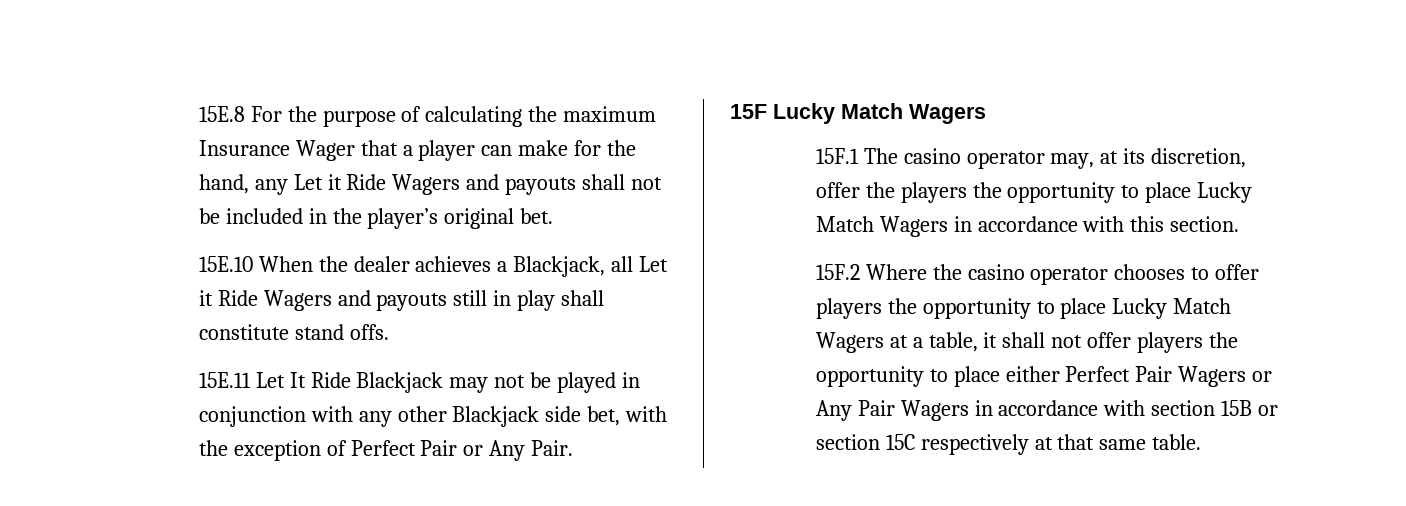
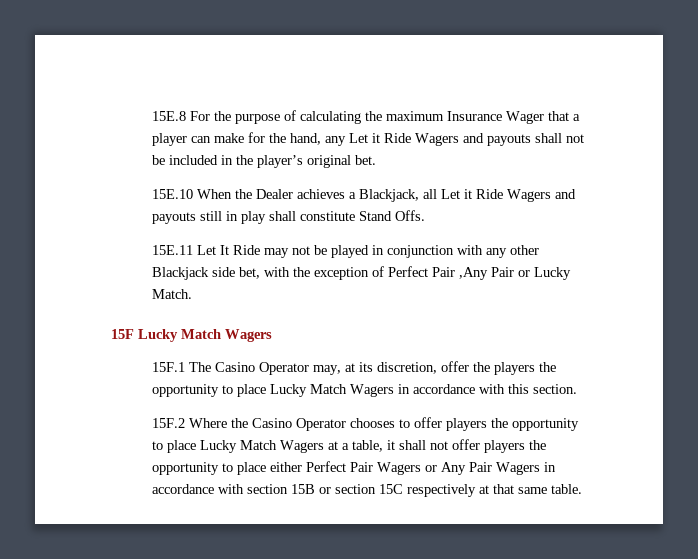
- 15E.10 When the dealer achieves a Blackjack, all Let it Ride Wagers and payouts still in play shall constitute stand offs.
+ 15E.10 When the Dealer achieves a Blackjack, all Let it Ride Wagers and payouts still in play shall constitute Stand Offs.
- 15E.11 Let It Ride Blackjack may not be played in conjunction with any other Blackjack side bet, with the exception of Perfect Pair or Any Pair.
+ 15E.11 Let It Ride may not be played in conjunction with any other Blackjack side bet, with the exception of Perfect Pair ,Any Pair or Lucky Match.
- 15F.1 The casino operator may, at its discretion, offer the players the opportunity to place Lucky Match Wagers in accordance with this section.
+ 15F.1 The Casino Operator may, at its discretion, offer the players the opportunity to place Lucky Match Wagers in accordance with this section.
- 15F.2 Where the casino operator chooses to offer players the opportunity to place Lucky Match Wagers at a table, it shall not offer players the opportunity to place either Perfect Pair Wagers or Any Pair Wagers in accordance with section 15B or section 15C respectively at that same table.
+ 15F.2 Where the Casino Operator chooses to offer players the opportunity to place Lucky Match Wagers at a table, it shall not offer players the opportunity to place either Perfect Pair Wagers or Any Pair Wagers in accordance with section 15B or section 15C respectively at that same table.

